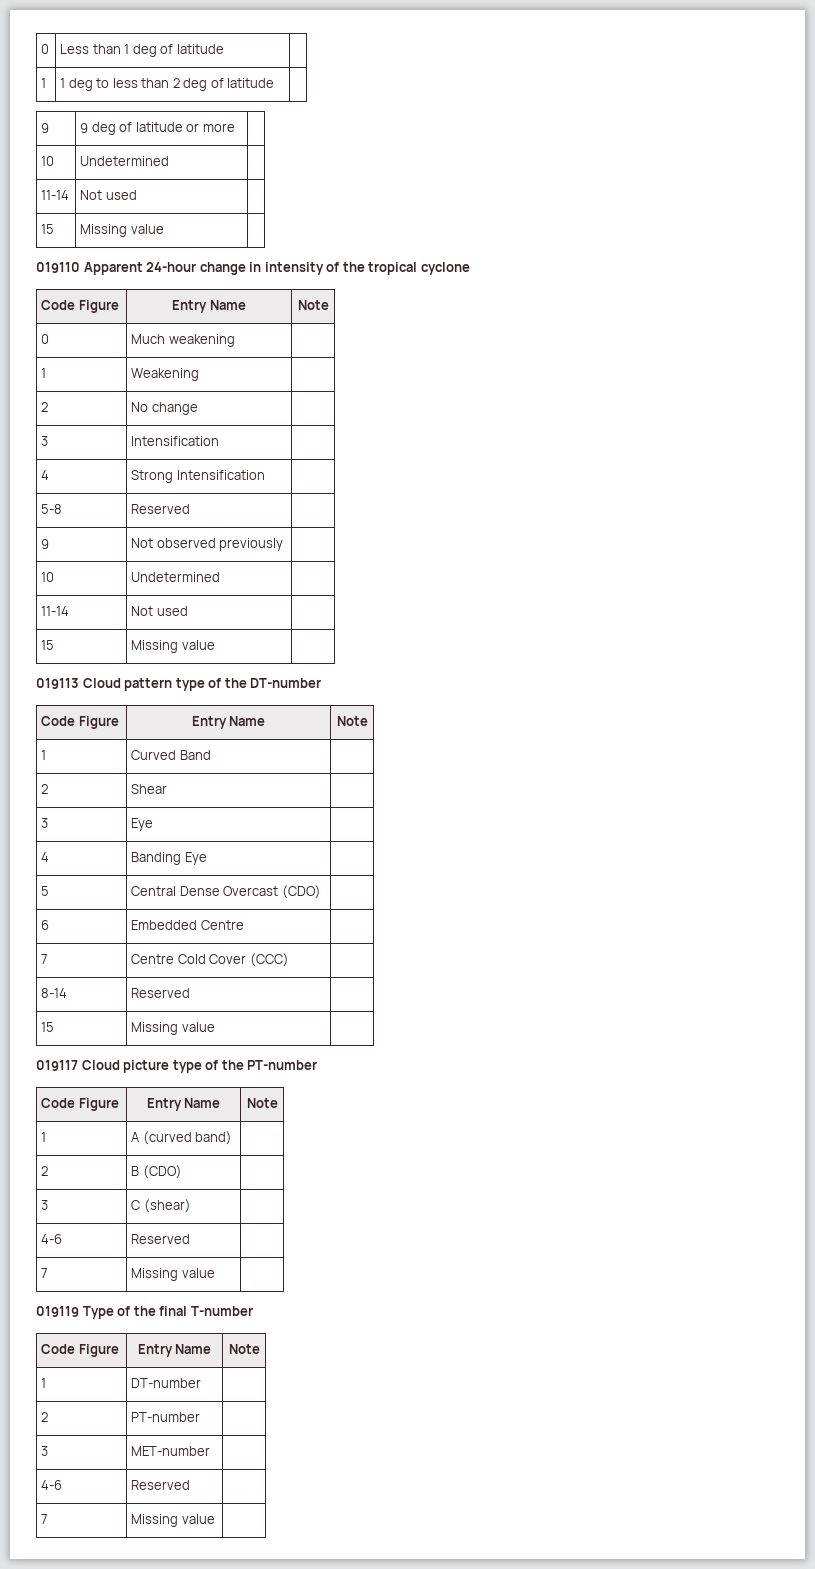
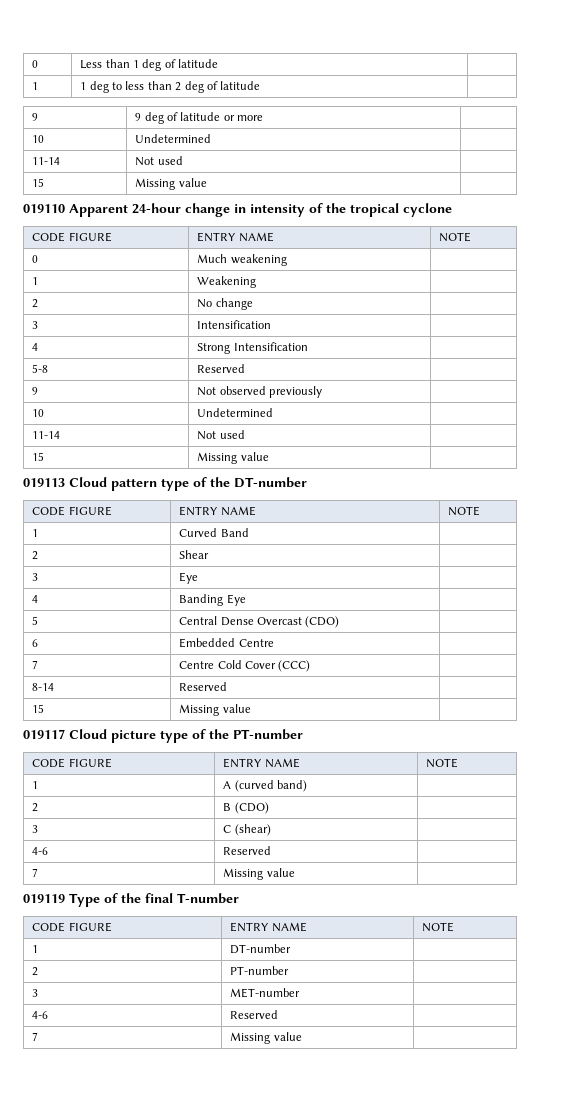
  019110 Apparent 24-hour change in intensity of the tropical cyclone
- Code Figure | Entry Name | Note
+ CODE FIGURE | ENTRY NAME | NOTE
  019113 Cloud pattern type of the DT-number
- Code Figure | Entry Name | Note
+ CODE FIGURE | ENTRY NAME | NOTE
  019117 Cloud picture type of the PT-number
- Code Figure | Entry Name | Note
+ CODE FIGURE | ENTRY NAME | NOTE
  019119 Type of the final T-number
- Code Figure | Entry Name | Note
+ CODE FIGURE | ENTRY NAME | NOTE

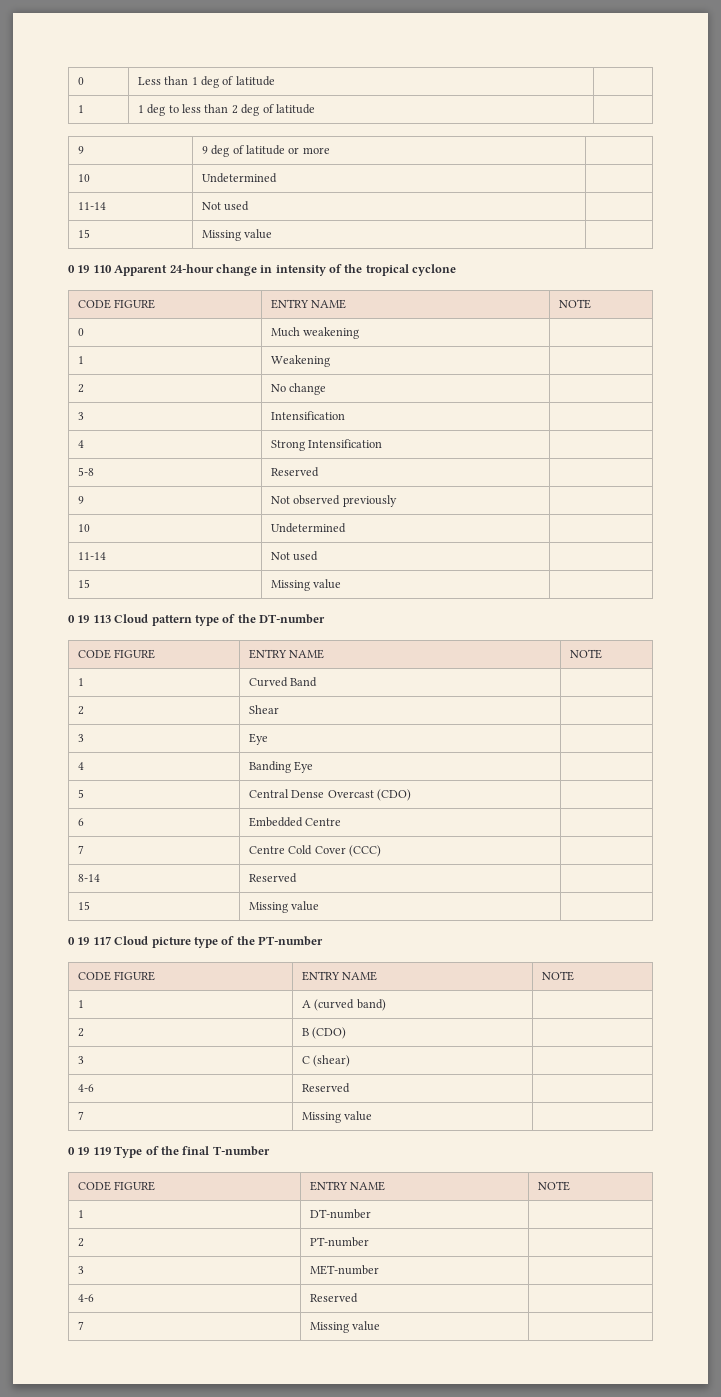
- 019110 Apparent 24-hour change in intensity of the tropical cyclone
+ 0 19 110 Apparent 24-hour change in intensity of the tropical cyclone
- 019113 Cloud pattern type of the DT-number
+ 0 19 113 Cloud pattern type of the DT-number
- 019117 Cloud picture type of the PT-number
+ 0 19 117 Cloud picture type of the PT-number
- 019119 Type of the final T-number
+ 0 19 119 Type of the final T-number

